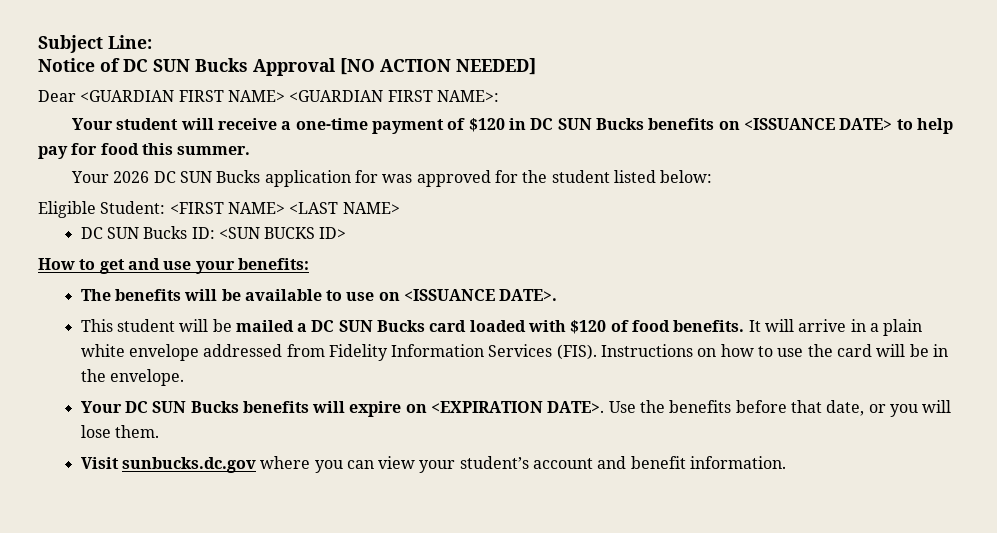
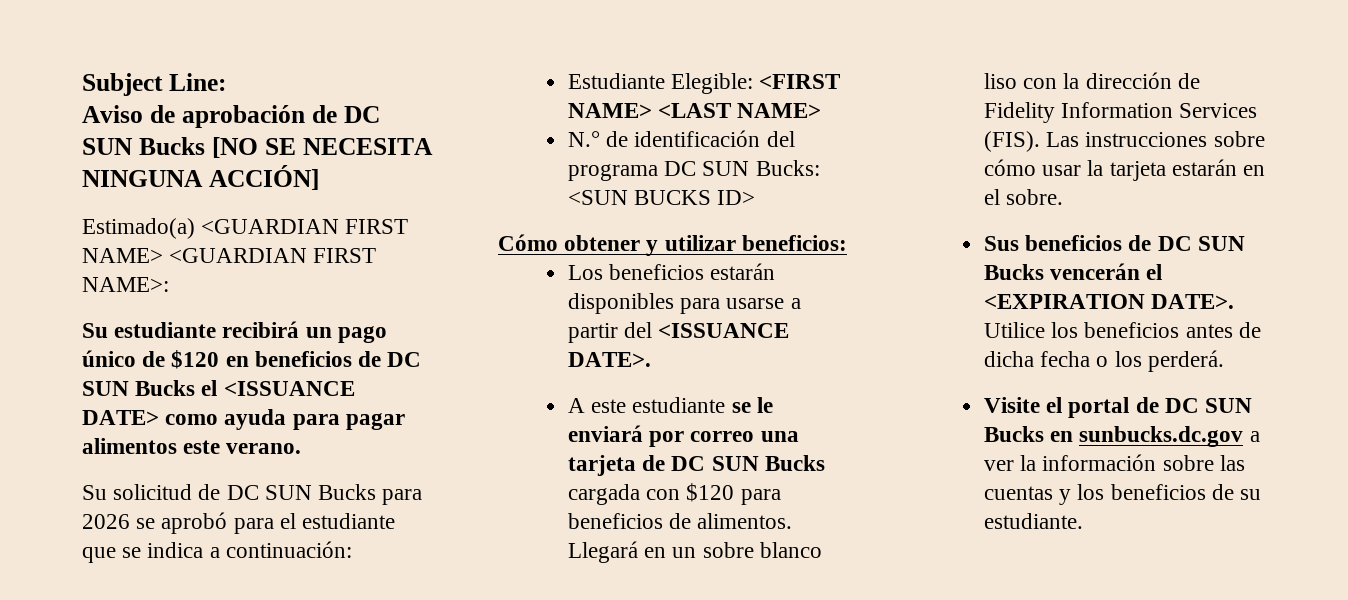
- Notice of DC SUN Bucks Approval [NO ACTION NEEDED]
- Dear <GUARDIAN FIRST NAME> <GUARDIAN FIRST NAME>:
+ Aviso de aprobación de DC SUN Bucks [NO SE NECESITA NINGUNA ACCIÓN]
+ Estimado(a) <GUARDIAN FIRST NAME> <GUARDIAN FIRST NAME>:
- Your student will receive a one-time payment of $120 in DC SUN Bucks benefits on <ISSUANCE DATE> to help pay for food this summer.
- Your 2026 DC SUN Bucks application for was approved for the student listed below:
- Eligible Student: <FIRST NAME> <LAST NAME>
- DC SUN Bucks ID: <SUN BUCKS ID>
- How to get and use your benefits:
- The benefits will be available to use on <ISSUANCE DATE>.
- This student will be mailed a DC SUN Bucks card loaded with $120 of food benefits. It will arrive in a plain white envelope addressed from Fidelity Information Services (FIS). Instructions on how to use the card will be in the envelope.
- Your DC SUN Bucks benefits will expire on <EXPIRATION DATE>. Use the benefits before that date, or you will lose them.
- Visit sunbucks.dc.gov where you can view your student’s account and benefit information.
+ Su estudiante recibirá un pago único de $120 en beneficios de DC SUN Bucks el <ISSUANCE DATE> como ayuda para pagar alimentos este verano.
+ Su solicitud de DC SUN Bucks para 2026 se aprobó para el estudiante que se indica a continuación:
+ Estudiante Elegible: <FIRST NAME> <LAST NAME>
+ N.° de identificación del programa DC SUN Bucks: <SUN BUCKS ID>
+ Cómo obtener y utilizar beneficios:
+ Los beneficios estarán disponibles para usarse a partir del <ISSUANCE DATE>.
+ A este estudiante se le enviará por correo una tarjeta de DC SUN Bucks cargada con $120 para beneficios de alimentos. Llegará en un sobre blanco liso con la dirección de Fidelity Information Services (FIS). Las instrucciones sobre cómo usar la tarjeta estarán en el sobre.
+ Sus beneficios de DC SUN Bucks vencerán el <EXPIRATION DATE>. Utilice los beneficios antes de dicha fecha o los perderá.
+ Visite el portal de DC SUN Bucks en sunbucks.dc.gov a ver la información sobre las cuentas y los beneficios de su estudiante.

